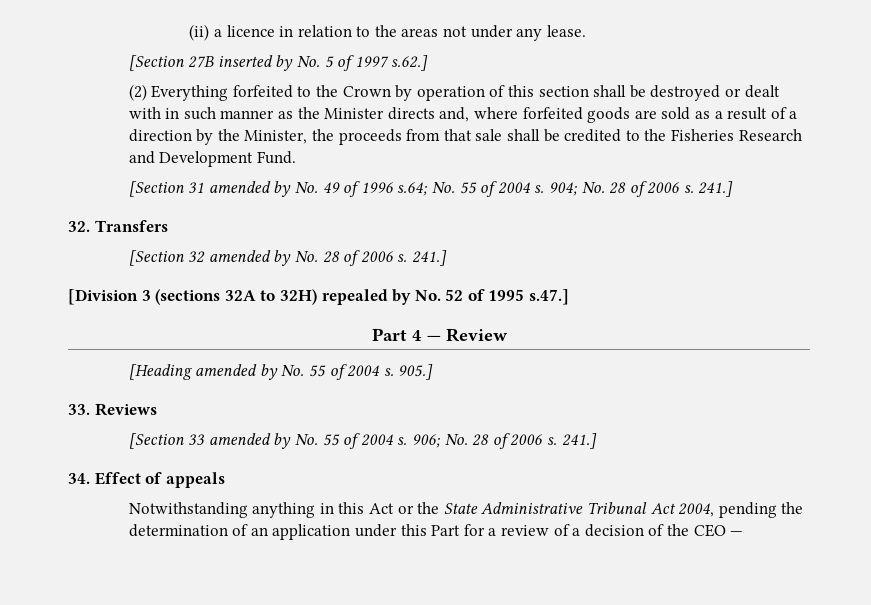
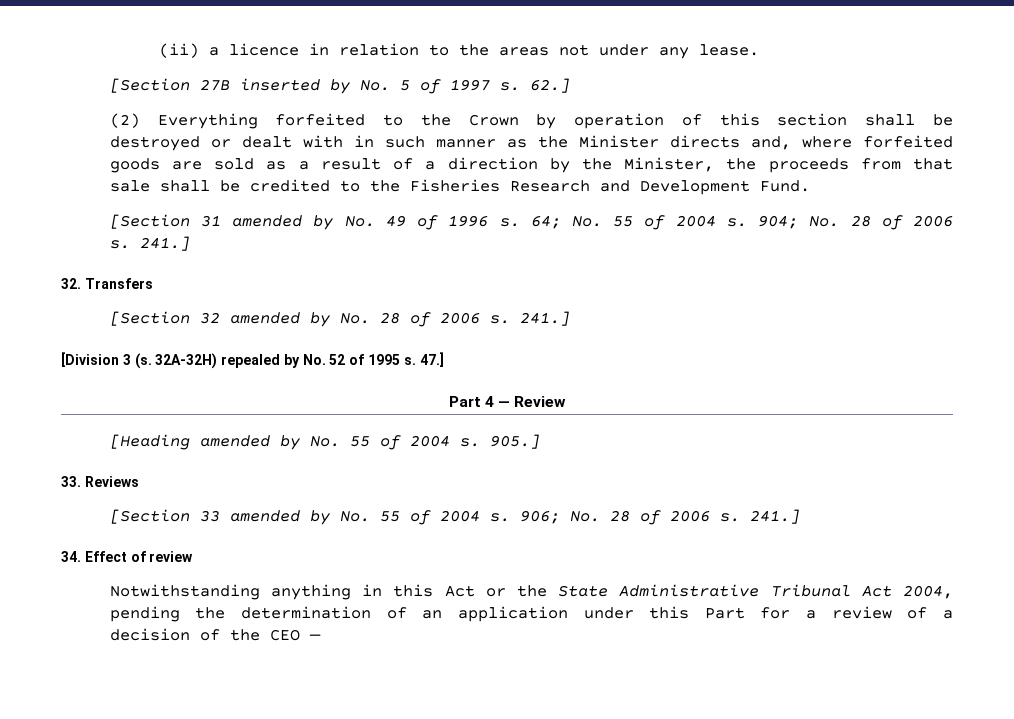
- [Section 27B inserted by No. 5 of 1997 s.62.]
+ [Section 27B inserted by No. 5 of 1997 s. 62.]
- [Section 31 amended by No. 49 of 1996 s.64; No. 55 of 2004 s.
+ [Section 31 amended by No. 49 of 1996 s. 64; No. 55 of 2004 s.
- [Division 3 (sections 32A to 32H) repealed by No. 52 of 1995 s.47.]
+ [Division 3 (s. 32A-32H) repealed by No. 52 of 1995 s. 47.]
- 34. Effect of appeals
+ 34. Effect of review

